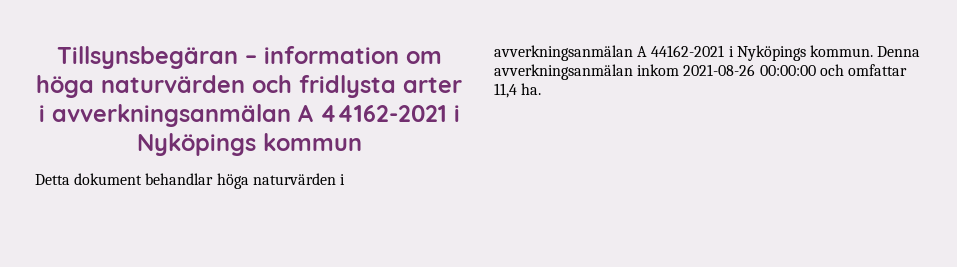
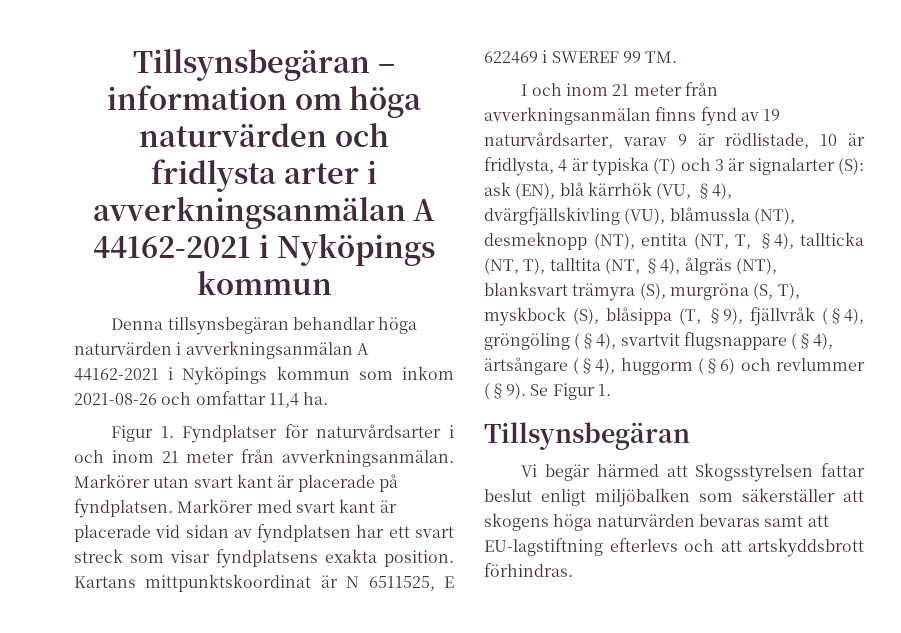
- Detta dokument behandlar höga naturvärden i avverkningsanmälan A 44162-2021 i Nyköpings kommun. Denna avverkningsanmälan inkom 2021-08-26 00:00:00 och omfattar 11,4 ha.
+ Denna tillsynsbegäran behandlar höga naturvärden i avverkningsanmälan A 44162-2021 i Nyköpings kommun som inkom 2021-08-26 och omfattar 11,4 ha.
+ Figur 1. Fyndplatser för naturvårdsarter i och inom 21 meter från avverkningsanmälan. Markörer utan svart kant är placerade på fyndplatsen. Markörer med svart kant är placerade vid sidan av fyndplatsen har ett svart streck som visar fyndplatsens exakta position. Kartans mittpunktskoordinat är N 6511525, E 622469 i SWEREF 99 TM.
+ I och inom 21 meter från avverkningsanmälan finns fynd av 19 naturvårdsarter, varav 9 är rödlistade, 10 är fridlysta, 4 är typiska (T) och 3 är signalarter (S): ask (EN), blå kärrhök (VU, §4), dvärgfjällskivling (VU), blåmussla (NT), desmeknopp (NT), entita (NT, T, §4), tallticka (NT, T), talltita (NT, §4), ålgräs (NT), blanksvart trämyra (S), murgröna (S, T), myskbock (S), blåsippa (T, §9), fjällvråk (§4), gröngöling (§4), svartvit flugsnappare (§4), ärtsångare (§4), huggorm (§6) och revlummer (§9). Se Figur 1.
+ Tillsynsbegäran
+ Vi begär härmed att Skogsstyrelsen fattar beslut enligt miljöbalken som säkerställer att skogens höga naturvärden bevaras samt att EU-lagstiftning efterlevs och att artskyddsbrott förhindras.

